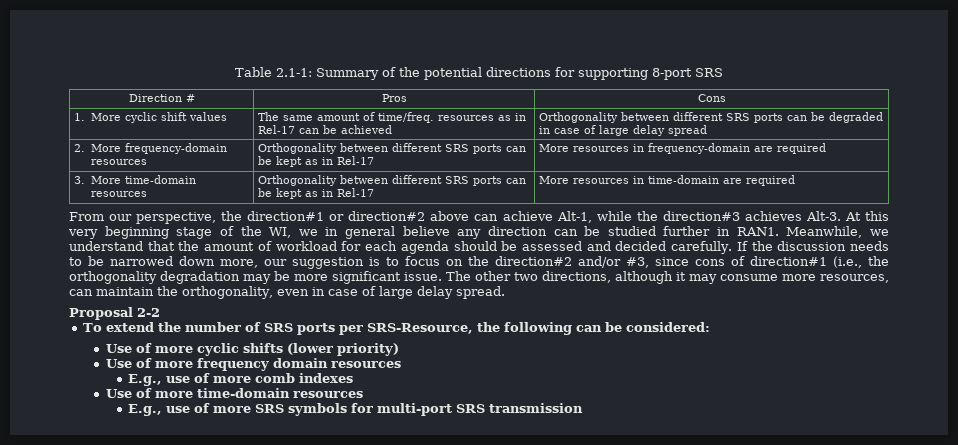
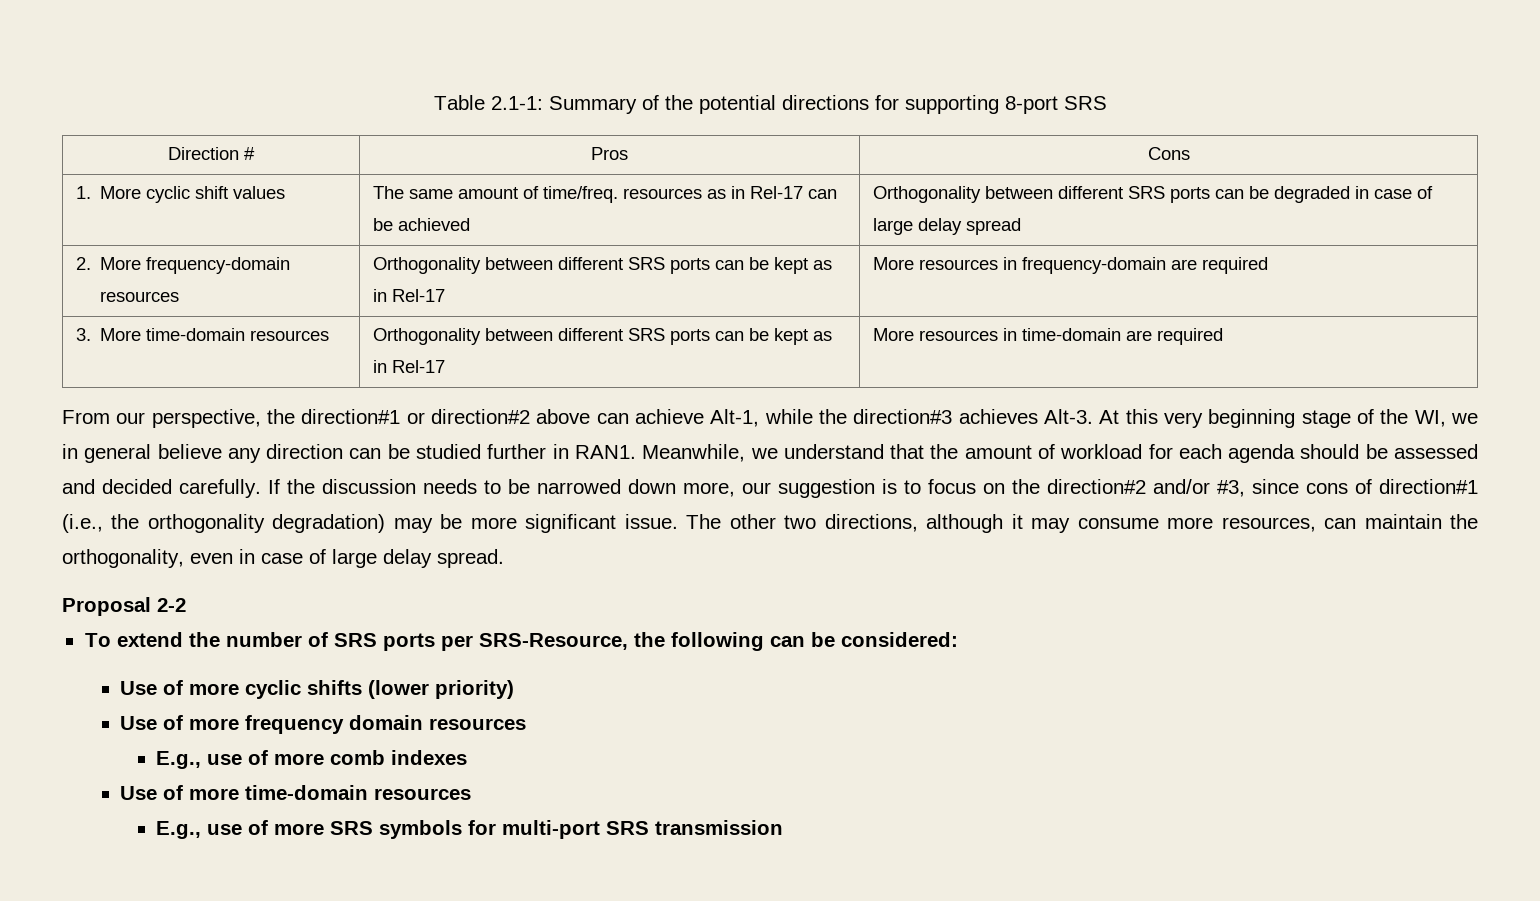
- If the discussion needs to be narrowed down more, our suggestion is to focus on the direction#2 and/or #3, since cons of direction#1 (i.e., the orthogonality degradation may be more significant issue.
+ If the discussion needs to be narrowed down more, our suggestion is to focus on the direction#2 and/or #3, since cons of direction#1 (i.e., the orthogonality degradation) may be more significant issue.

